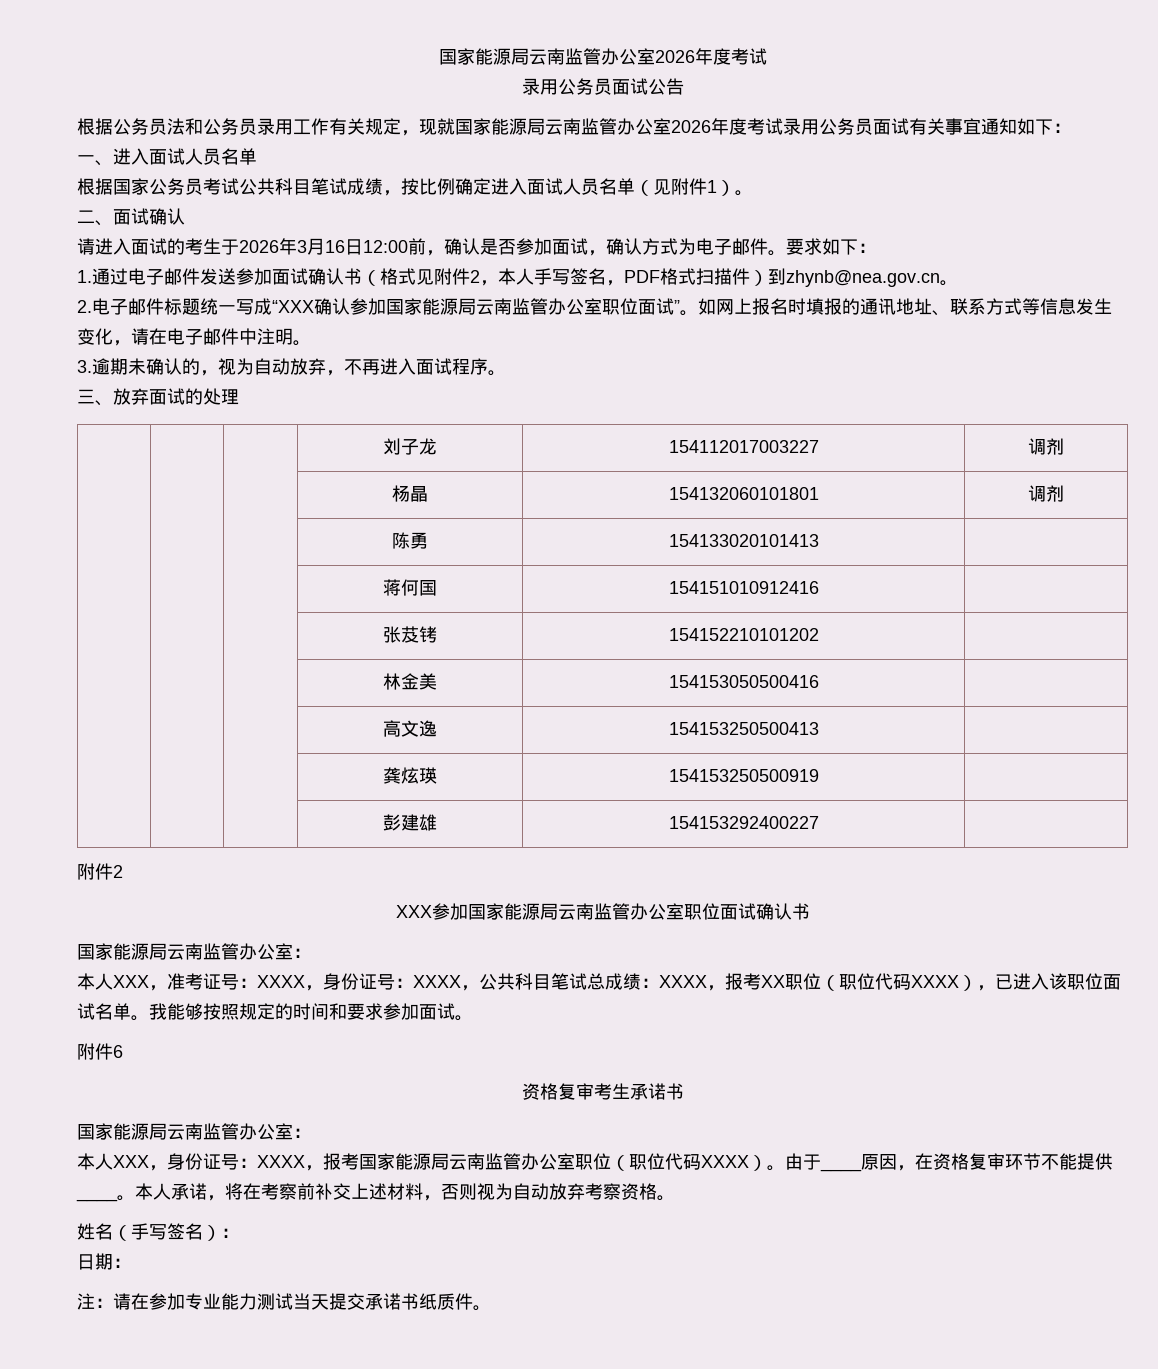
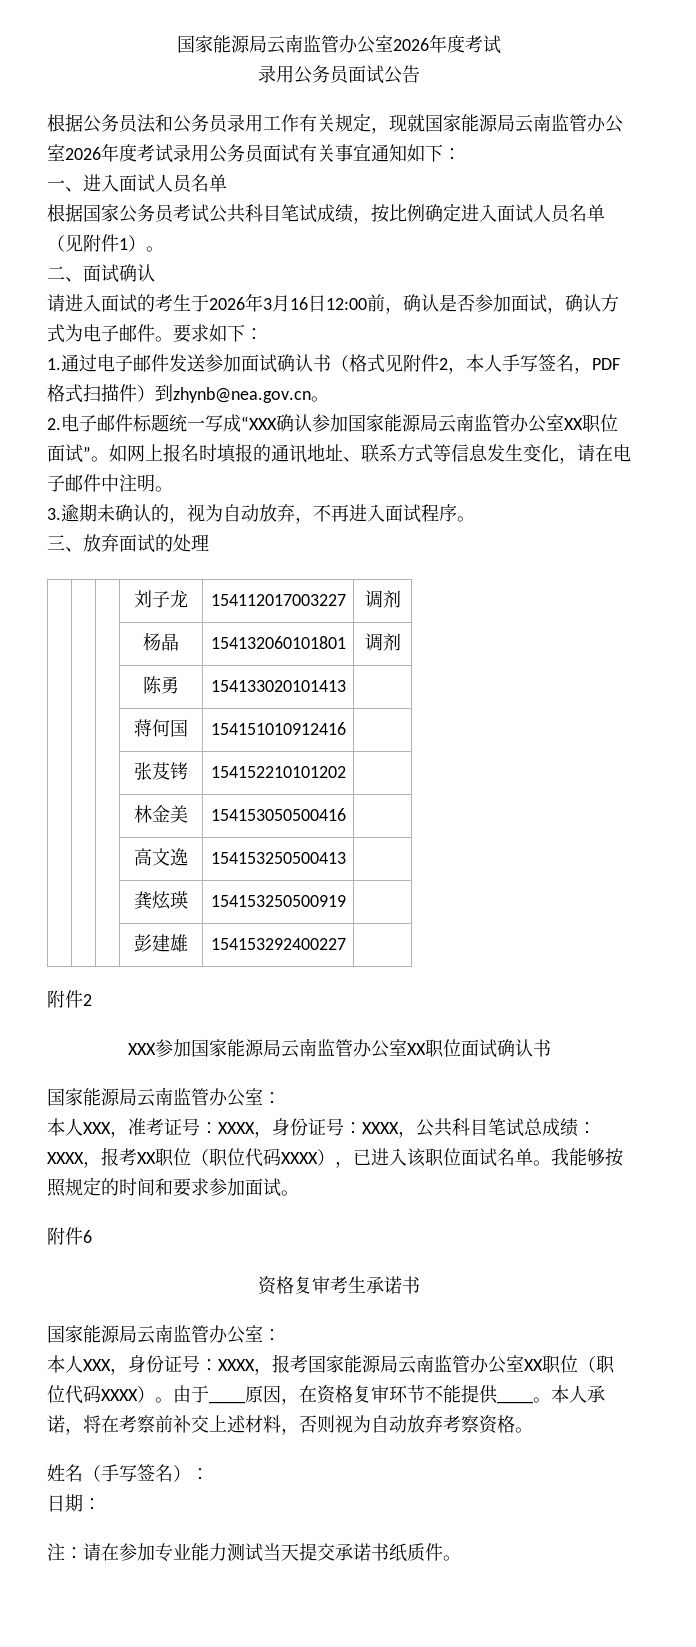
- 2.电子邮件标题统一写成“XXX确认参加国家能源局云南监管办公室职位面试”。
+ 2.电子邮件标题统一写成“XXX确认参加国家能源局云南监管办公室XX职位面试”。
- XXX参加国家能源局云南监管办公室职位面试确认书
+ XXX参加国家能源局云南监管办公室XX职位面试确认书
- 本人XXX，身份证号：XXXX，报考国家能源局云南监管办公室职位（职位代码XXXX）。
+ 本人XXX，身份证号：XXXX，报考国家能源局云南监管办公室XX职位（职位代码XXXX）。

